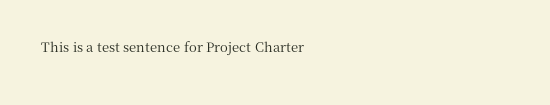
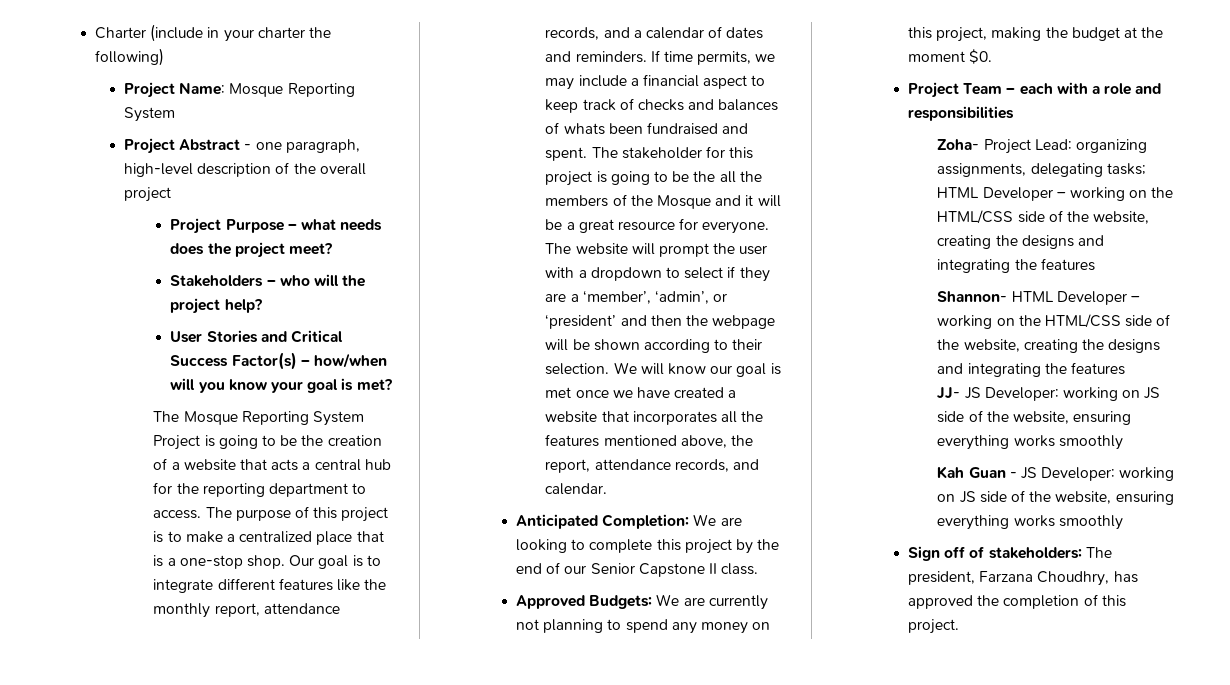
- This is a test sentence for Project Charter
+ Charter (include in your charter the following)
+ Project Name: Mosque Reporting System
+ Project Abstract - one paragraph, high-level description of the overall project
+ Project Purpose – what needs does the project meet?
+ Stakeholders – who will the project help?
+ User Stories and Critical Success Factor(s) – how/when will you know your goal is met?
+ The Mosque Reporting System Project is going to be the creation of a website that acts a central hub for the reporting department to access. The purpose of this project is to make a centralized place that is a one-stop shop. Our goal is to integrate different features like the monthly report, attendance records, and a calendar of dates and reminders. If time permits, we may include a financial aspect to keep track of checks and balances of whats been fundraised and spent. The stakeholder for this project is going to be the all the members of the Mosque and it will be a great resource for everyone. The website will prompt the user with a dropdown to select if they are a ‘member’, ‘admin’, or ‘president’ and then the webpage will be shown according to their selection. We will know our goal is met once we have created a website that incorporates all the features mentioned above, the report, attendance records, and calendar.
+ Anticipated Completion: We are looking to complete this project by the end of our Senior Capstone II class.
+ Approved Budgets: We are currently not planning to spend any money on this project, making the budget at the moment $0.
+ Project Team – each with a role and responsibilities
+ Zoha- Project Lead: organizing assignments, delegating tasks; HTML Developer – working on the HTML/CSS side of the website, creating the designs and integrating the features
+ Shannon- HTML Developer – working on the HTML/CSS side of the website, creating the designs and integrating the features
+ JJ- JS Developer: working on JS side of the website, ensuring everything works smoothly
+ Kah Guan - JS Developer: working on JS side of the website, ensuring everything works smoothly
+ Sign off of stakeholders: The president, Farzana Choudhry, has approved the completion of this project.

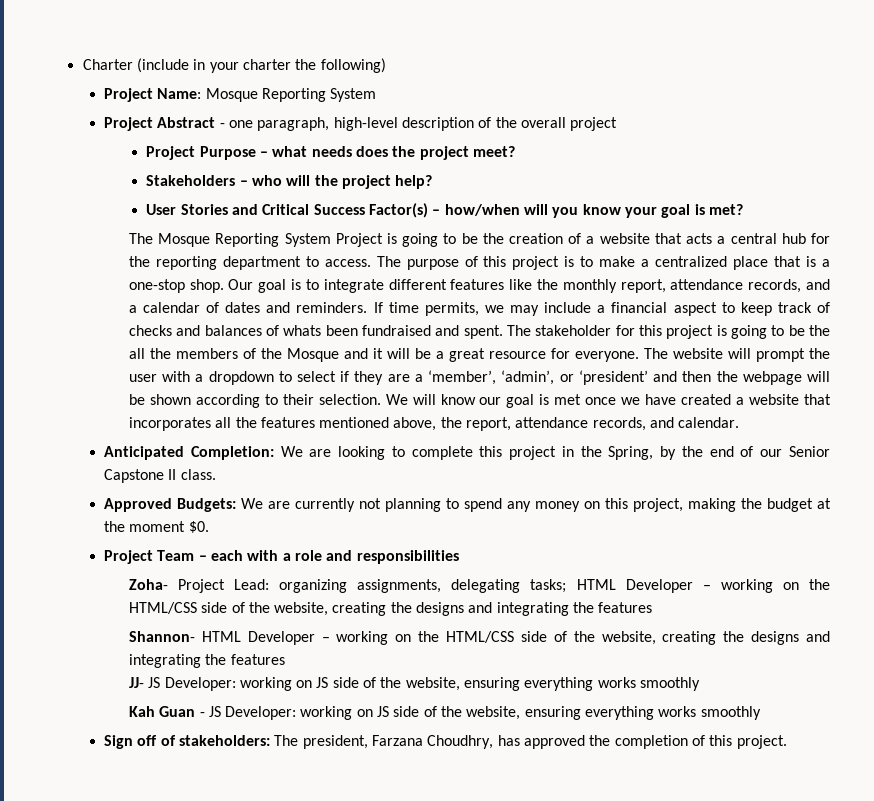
- Anticipated Completion: We are looking to complete this project by the end of our Senior Capstone II class.
+ Anticipated Completion: We are looking to complete this project in the Spring, by the end of our Senior Capstone II class.

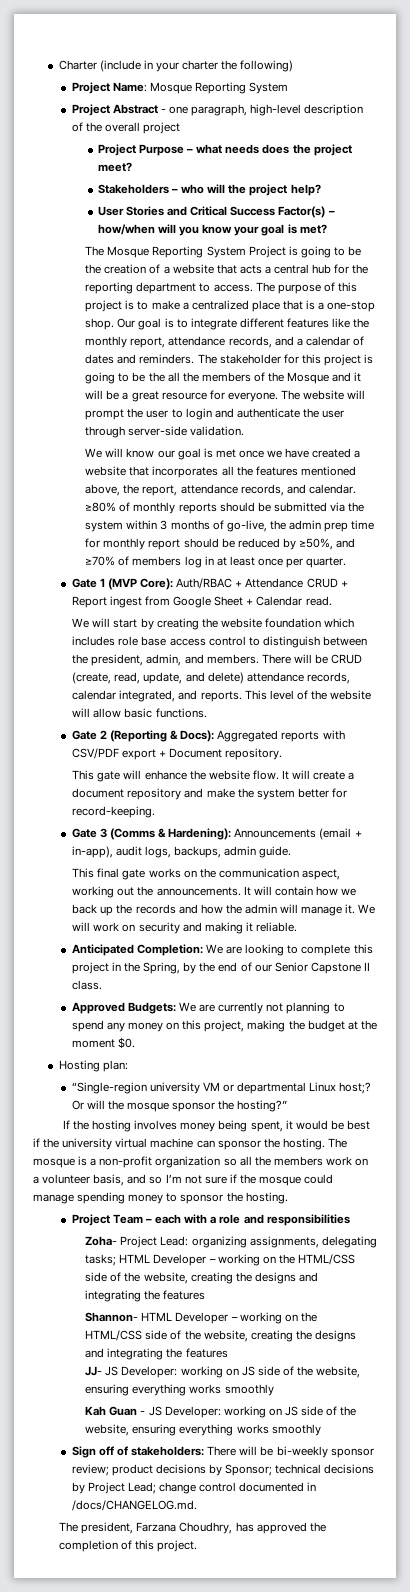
- If time permits, we may include a financial aspect to keep track of checks and balances of whats been fundraised and spent.
- The website will prompt the user with a dropdown to select if they are a ‘member’, ‘admin’, or ‘president’ and then the webpage will be shown according to their selection. We will know our goal is met once we have created a website that incorporates all the features mentioned above, the report, attendance records, and calendar.
+ The website will prompt the user to login and authenticate the user through server-side validation.
+ We will know our goal is met once we have created a website that incorporates all the features mentioned above, the report, attendance records, and calendar. ≥80% of monthly reports should be submitted via the system within 3 months of go-live, the admin prep time for monthly report should be reduced by ≥50%, and ≥70% of members log in at least once per quarter.
+ Gate 1 (MVP Core): Auth/RBAC + Attendance CRUD + Report ingest from Google Sheet + Calendar read.
+ We will start by creating the website foundation which includes role base access control to distinguish between the president, admin, and members. There will be CRUD (create, read, update, and delete) attendance records, calendar integrated, and reports. This level of the website will allow basic functions.
+ Gate 2 (Reporting & Docs): Aggregated reports with CSV/PDF export + Document repository.
+ This gate will enhance the website flow. It will create a document repository and make the system better for record-keeping.
+ Gate 3 (Comms & Hardening): Announcements (email + in-app), audit logs, backups, admin guide.
+ This final gate works on the communication aspect, working out the announcements. It will contain how we back up the records and how the admin will manage it. We will work on security and making it reliable.
+ Hosting plan:
+ “Single-region university VM or departmental Linux host;? Or will the mosque sponsor the hosting?”
+ If the hosting involves money being spent, it would be best if the university virtual machine can sponsor the hosting. The mosque is a non-profit organization so all the members work on a volunteer basis, and so I’m not sure if the mosque could manage spending money to sponsor the hosting.
- Sign off of stakeholders: The president, Farzana Choudhry, has approved the completion of this project.
+ Sign off of stakeholders: There will be bi-weekly sponsor review; product decisions by Sponsor; technical decisions by Project Lead; change control documented in /docs/CHANGELOG.md.
+ The president, Farzana Choudhry, has approved the completion of this project.

